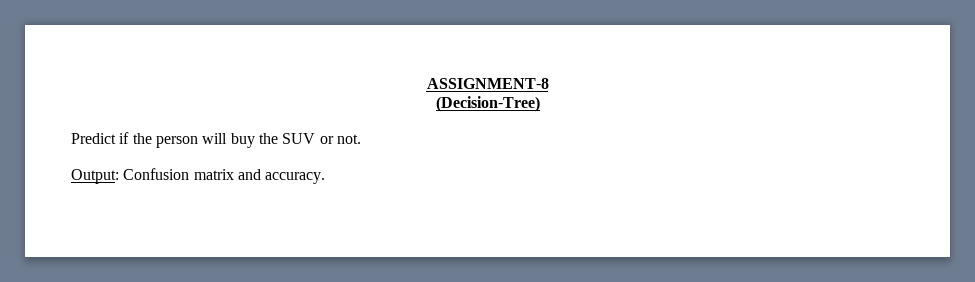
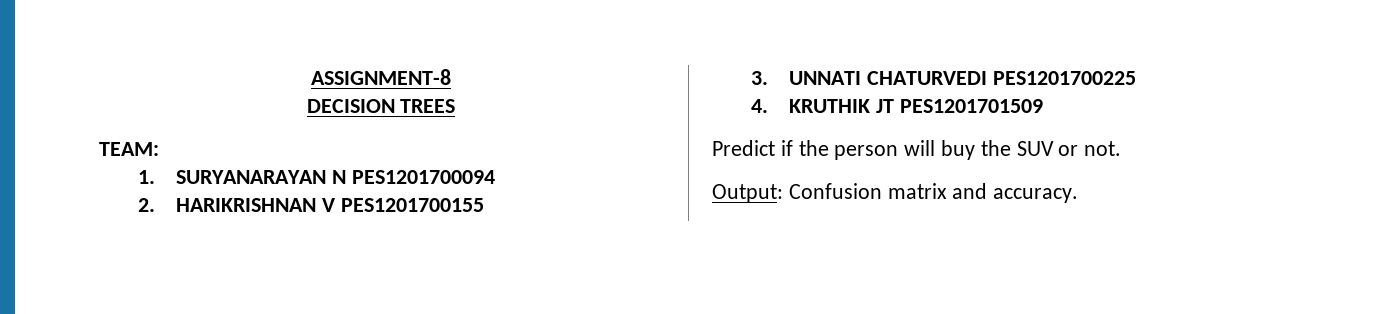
- (Decision-Tree)
+ DECISION TREES
+ TEAM:
+ 1. SURYANARAYAN N PES1201700094
+ 2. HARIKRISHNAN V PES1201700155
+ 3. UNNATI CHATURVEDI PES1201700225
+ 4. KRUTHIK JT PES1201701509

